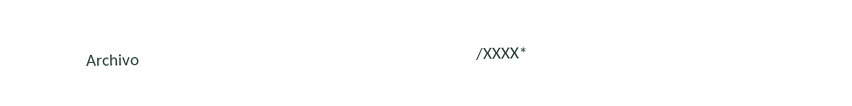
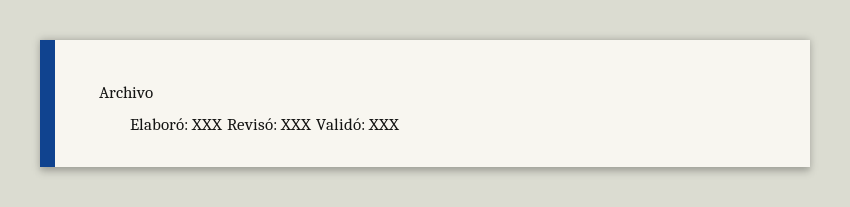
- /XXXX*
+ Elaboró: XXX Revisó: XXX Validó: XXX

